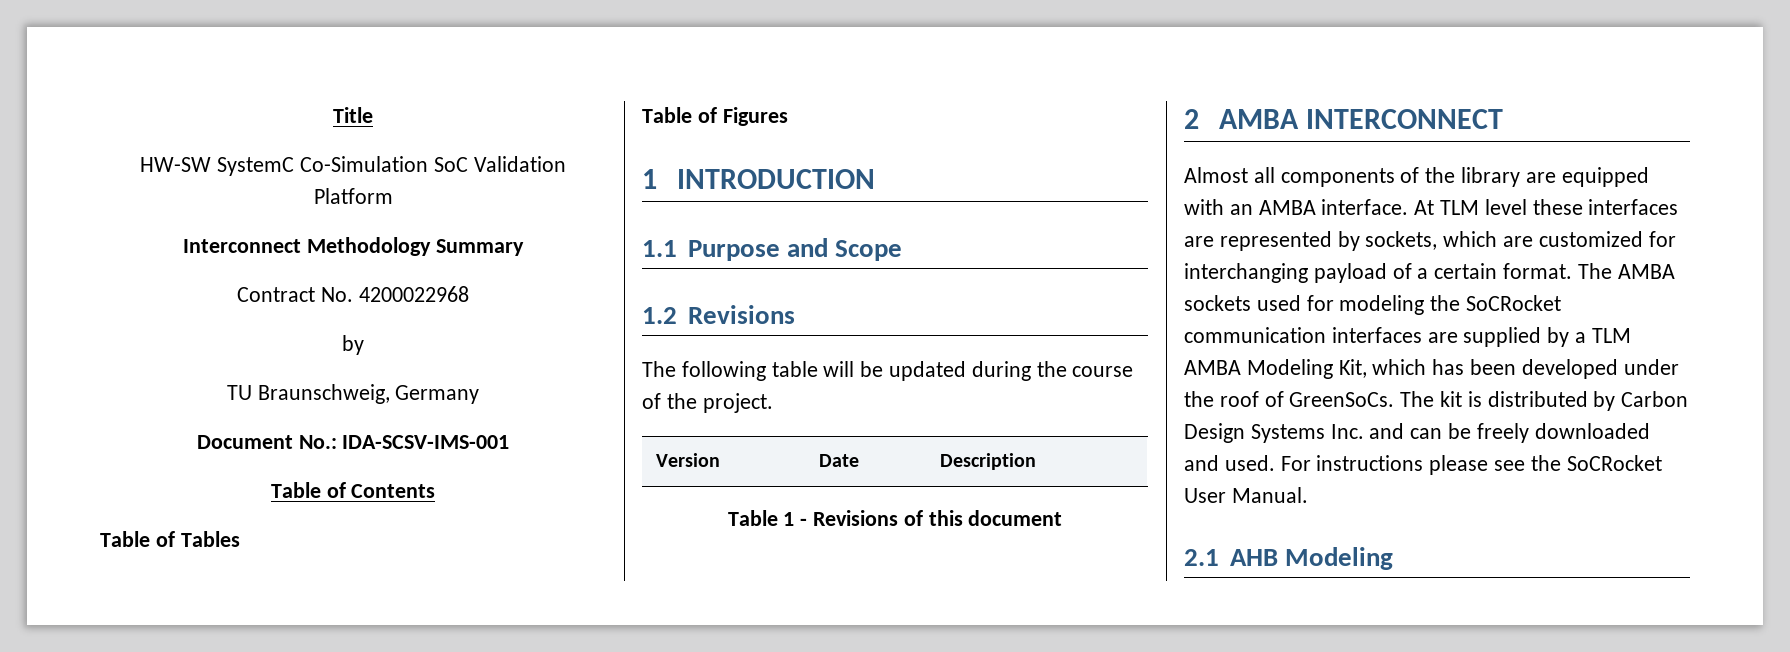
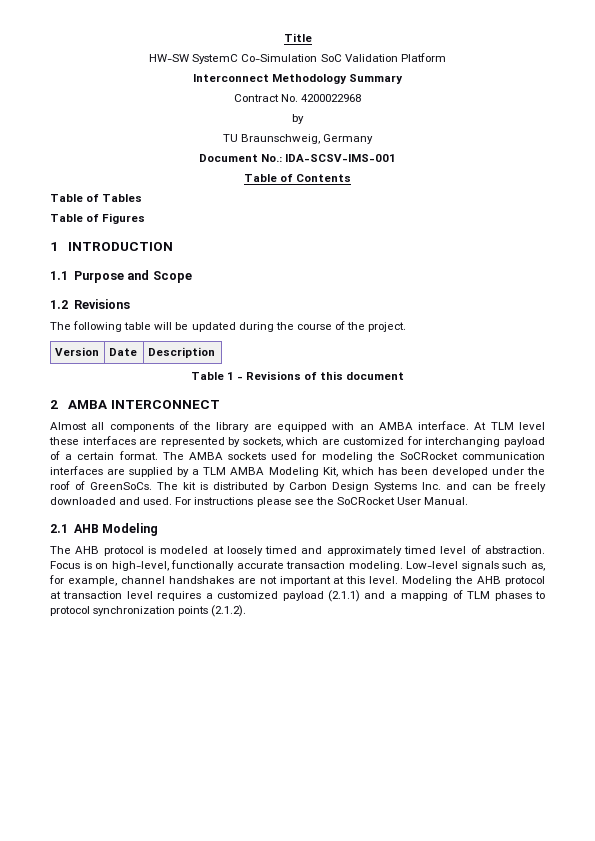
+ The AHB protocol is modeled at loosely timed and approximately timed level of abstraction. Focus is on high-level, functionally accurate transaction modeling. Low-level signals such as, for example, channel handshakes are not important at this level. Modeling the AHB protocol at transaction level requires a customized payload (2.1.1) and a mapping of TLM phases to protocol synchronization points (2.1.2).

